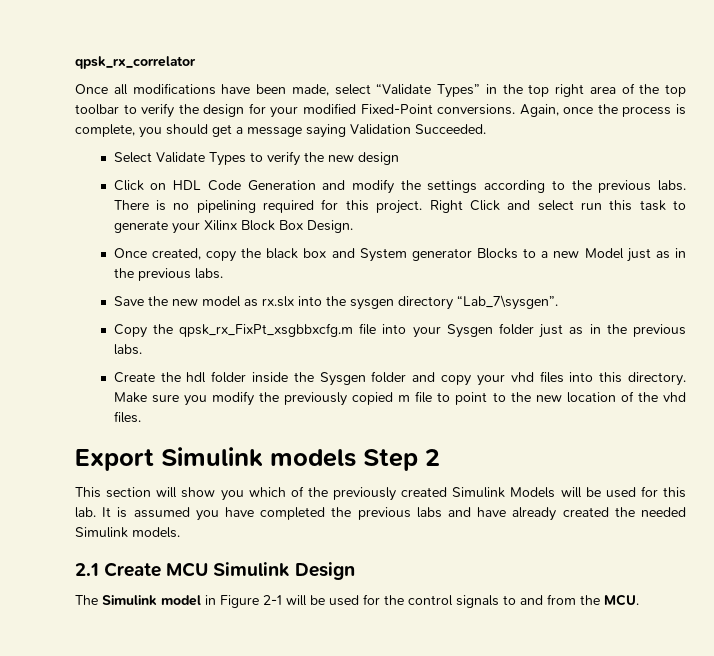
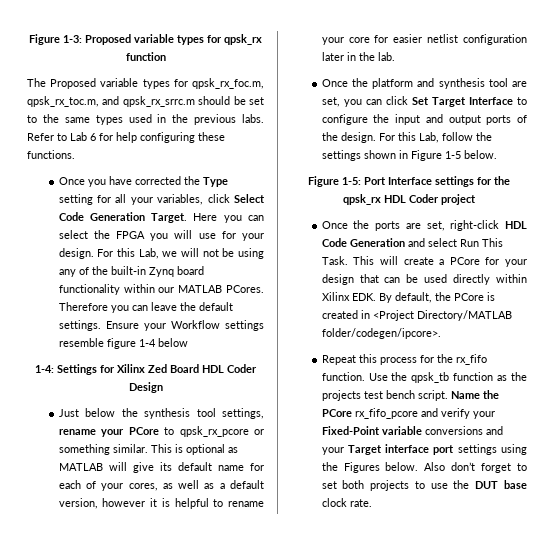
- qpsk_rx_correlator
- Once all modifications have been made, select “Validate Types” in the top right area of the top toolbar to verify the design for your modified Fixed-Point conversions. Again, once the process is complete, you should get a message saying Validation Succeeded.
- Select Validate Types to verify the new design
- Click on HDL Code Generation and modify the settings according to the previous labs. There is no pipelining required for this project. Right Click and select run this task to generate your Xilinx Block Box Design.
- Once created, copy the black box and System generator Blocks to a new Model just as in the previous labs.
- Save the new model as rx.slx into the sysgen directory “Lab_7\sysgen”.
- Copy the qpsk_rx_FixPt_xsgbbxcfg.m file into your Sysgen folder just as in the previous labs.
- Create the hdl folder inside the Sysgen folder and copy your vhd files into this directory. Make sure you modify the previously copied m file to point to the new location of the vhd files.
- Export Simulink models Step 2
- This section will show you which of the previously created Simulink Models will be used for this lab. It is assumed you have completed the previous labs and have already created the needed Simulink models.
- 2.1 Create MCU Simulink Design
- The Simulink model in Figure 2-1 will be used for the control signals to and from the MCU.
+ Figure 1-3: Proposed variable types for qpsk_rx function
+ The Proposed variable types for qpsk_rx_foc.m, qpsk_rx_toc.m, and qpsk_rx_srrc.m should be set to the same types used in the previous labs. Refer to Lab 6 for help configuring these functions.
+ Once you have corrected the Type setting for all your variables, click Select Code Generation Target. Here you can select the FPGA you will use for your design. For this Lab, we will not be using any of the built-in Zynq board functionality within our MATLAB PCores. Therefore you can leave the default settings. Ensure your Workflow settings resemble figure 1-4 below
+ 1-4: Settings for Xilinx Zed Board HDL Coder Design
+ Just below the synthesis tool settings, rename your PCore to qpsk_rx_pcore or something similar. This is optional as MATLAB will give its default name for each of your cores, as well as a default version, however it is helpful to rename your core for easier netlist configuration later in the lab.
+ Once the platform and synthesis tool are set, you can click Set Target Interface to configure the input and output ports of the design. For this Lab, follow the settings shown in Figure 1-5 below.
+ Figure 1-5: Port Interface settings for the qpsk_rx HDL Coder project
+ Once the ports are set, right-click HDL Code Generation and select Run This Task. This will create a PCore for your design that can be used directly within Xilinx EDK. By default, the PCore is created in <Project Directory/MATLAB folder/codegen/ipcore>.
+ Repeat this process for the rx_fifo function. Use the qpsk_tb function as the projects test bench script. Name the PCore rx_fifo_pcore and verify your Fixed-Point variable conversions and your Target interface port settings using the Figures below. Also don’t forget to set both projects to use the DUT base clock rate.

